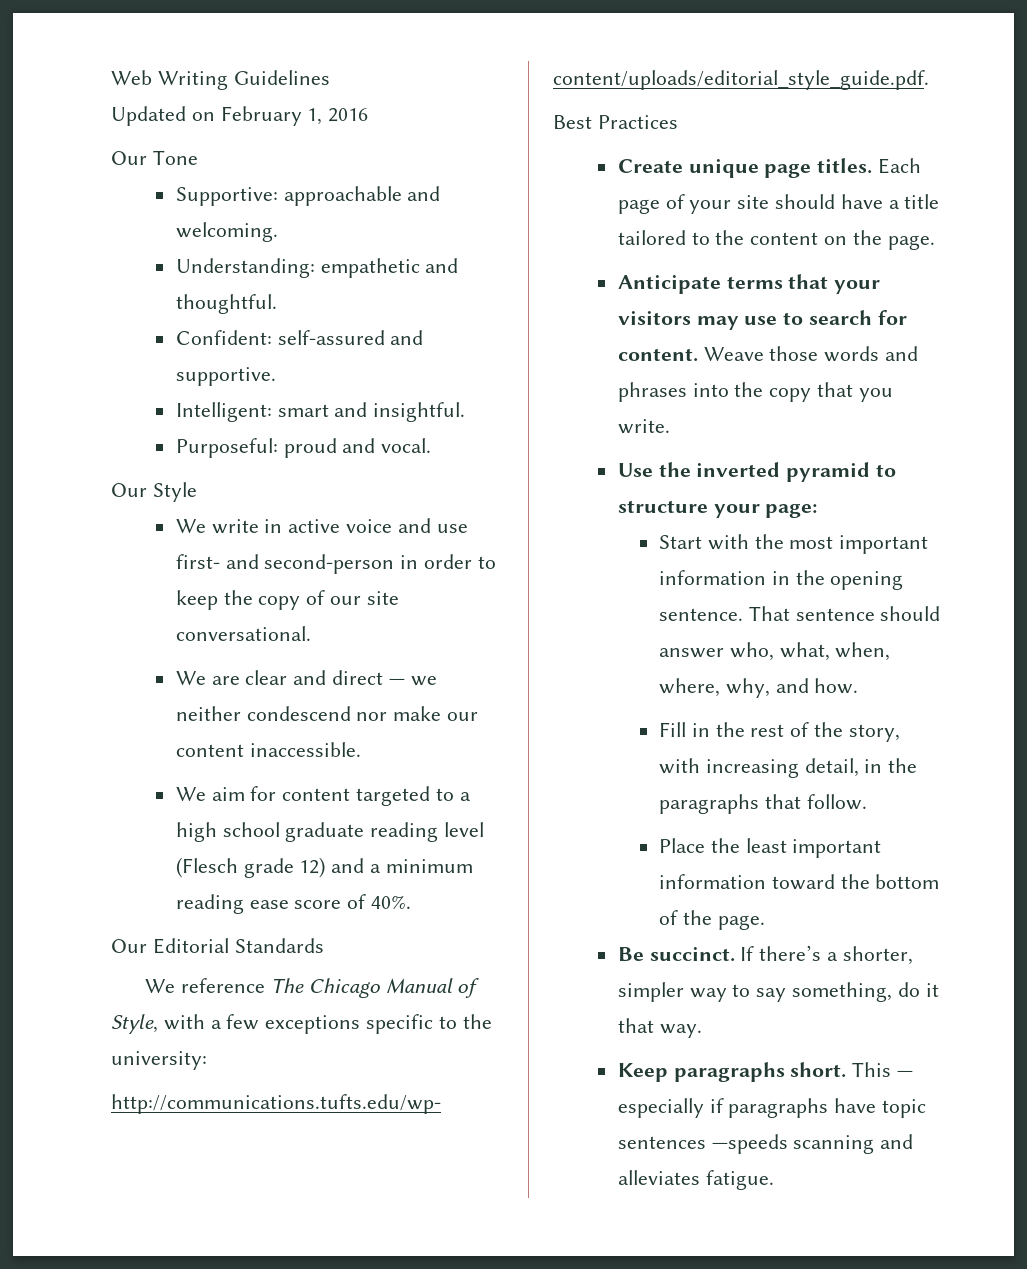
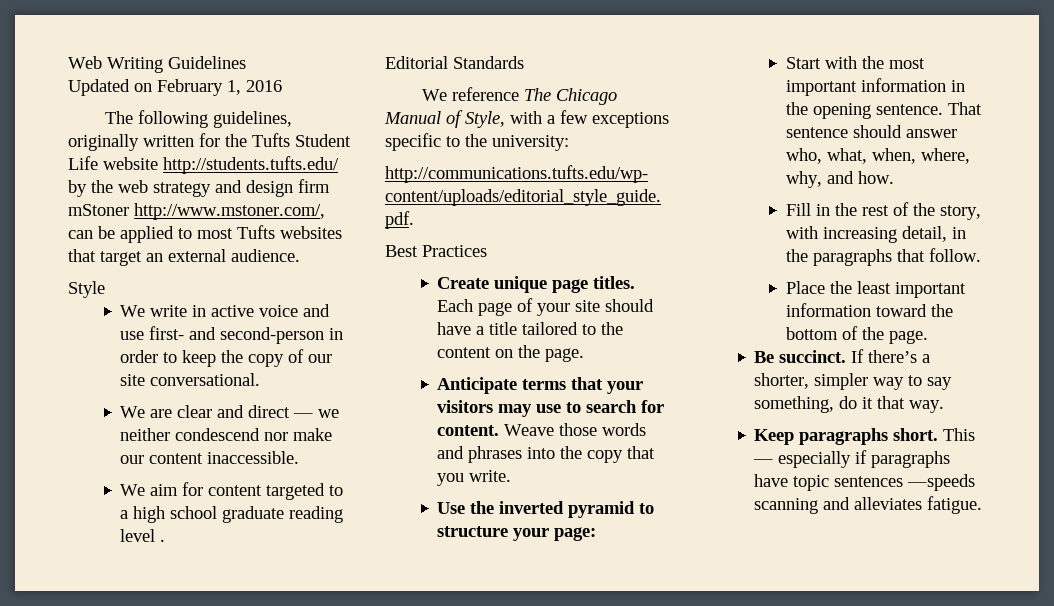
- Our Tone
- Supportive: approachable and welcoming.
- Understanding: empathetic and thoughtful.
- Confident: self-assured and supportive.
- Intelligent: smart and insightful.
- Purposeful: proud and vocal.
- Our Style
+ The following guidelines, originally written for the Tufts Student Life website http://students.tufts.edu/ by the web strategy and design firm mStoner http://www.mstoner.com/, can be applied to most Tufts websites that target an external audience.
+ Style
- We aim for content targeted to a high school graduate reading level (Flesch grade 12) and a minimum reading ease score of 40%.
- Our Editorial Standards
+ We aim for content targeted to a high school graduate reading level .
+ Editorial Standards

